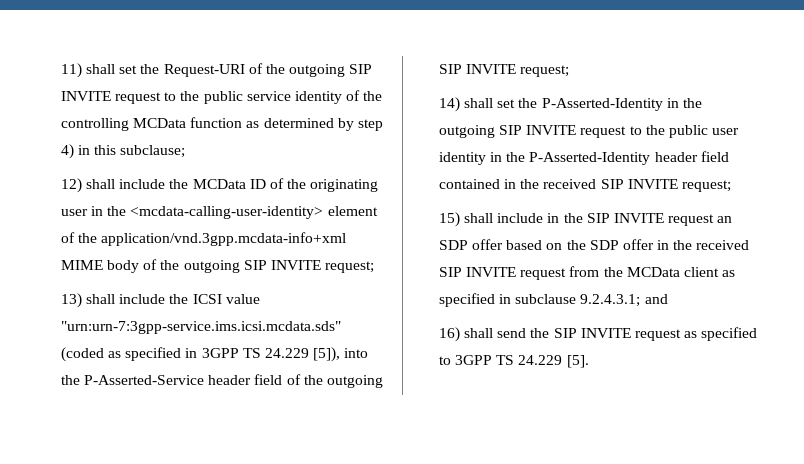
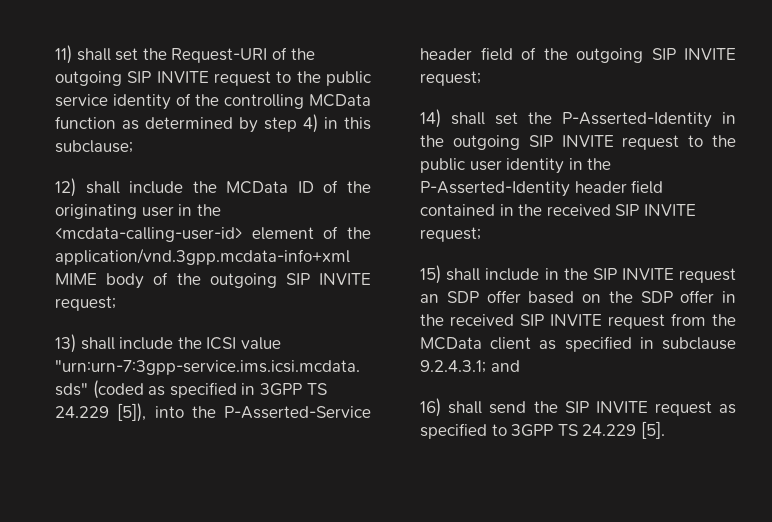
- 12) shall include the MCData ID of the originating user in the <mcdata-calling-user-identity> element of the application/vnd.3gpp.mcdata-info+xml MIME body of the outgoing SIP INVITE request;
+ 12) shall include the MCData ID of the originating user in the <mcdata-calling-user-id> element of the application/vnd.3gpp.mcdata-info+xml MIME body of the outgoing SIP INVITE request;

